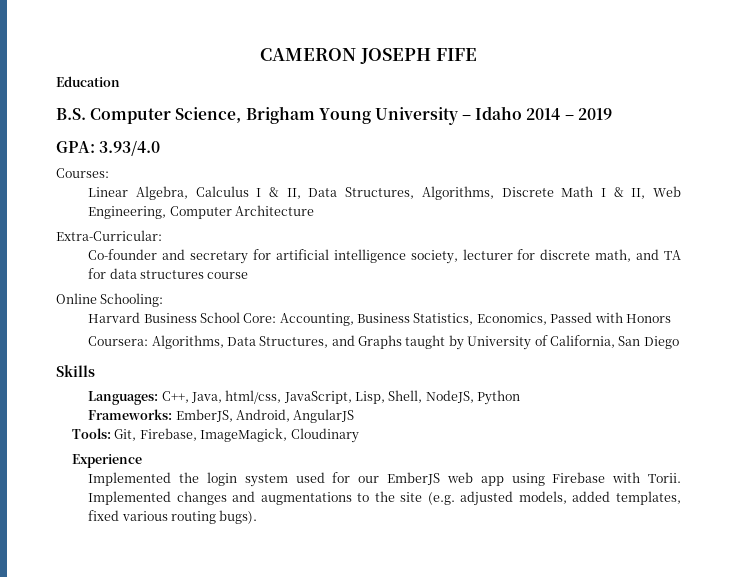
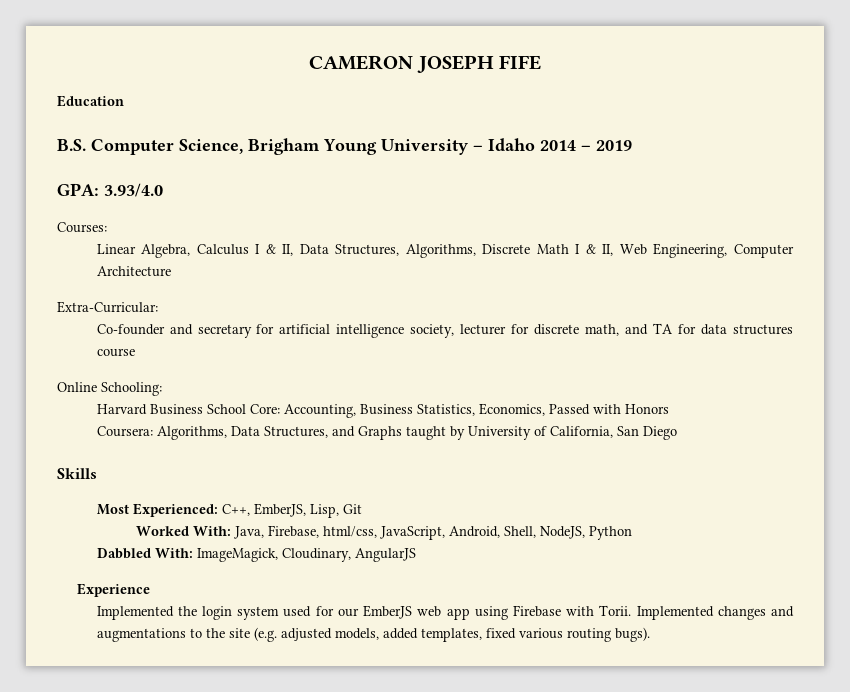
- Languages: C++, Java, html/css, JavaScript, Lisp, Shell, NodeJS, Python
+ Most Experienced: C++, EmberJS, Lisp, Git
+ Worked With: Java, Firebase, html/css, JavaScript, Android, Shell, NodeJS, Python
- Frameworks: EmberJS, Android, AngularJS
- Tools: Git, Firebase, ImageMagick, Cloudinary
+ Dabbled With: ImageMagick, Cloudinary, AngularJS

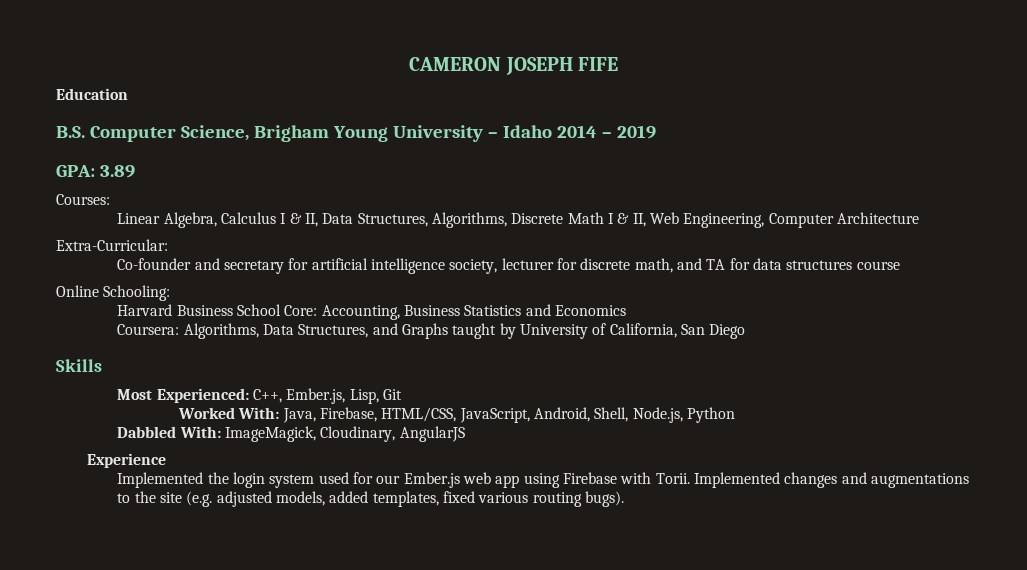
- GPA: 3.93/4.0
+ GPA: 3.89
- Harvard Business School Core: Accounting, Business Statistics, Economics, Passed with Honors
+ Harvard Business School Core: Accounting, Business Statistics and Economics
- Most Experienced: C++, EmberJS, Lisp, Git
+ Most Experienced: C++, Ember.js, Lisp, Git
- Worked With: Java, Firebase, html/css, JavaScript, Android, Shell, NodeJS, Python
+ Worked With: Java, Firebase, HTML/CSS, JavaScript, Android, Shell, Node.js, Python
- Implemented the login system used for our EmberJS web app using Firebase with Torii.
+ Implemented the login system used for our Ember.js web app using Firebase with Torii.

